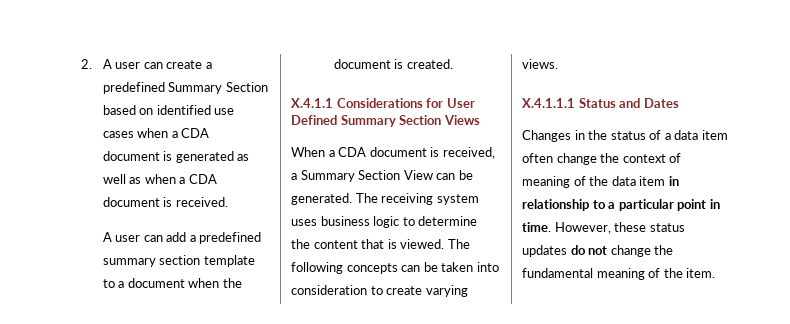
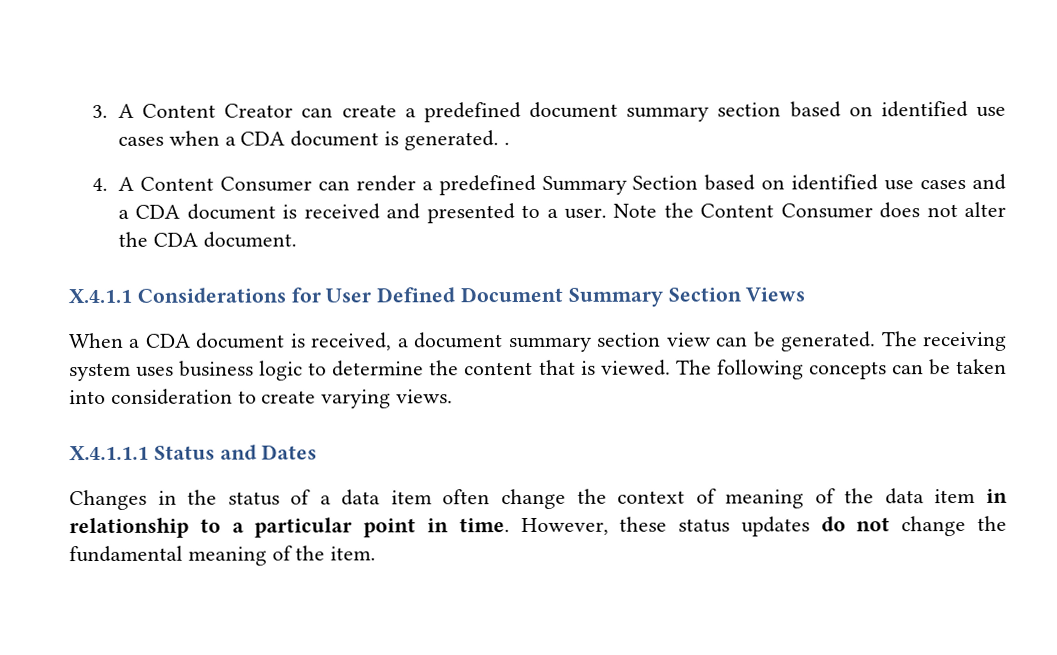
- 2. A user can create a predefined Summary Section based on identified use cases when a CDA document is generated as well as when a CDA document is received.
- A user can add a predefined summary section template to a document when the document is created.
+ 3. A Content Creator can create a predefined document summary section based on identified use cases when a CDA document is generated. .
+ 4. A Content Consumer can render a predefined Summary Section based on identified use cases and a CDA document is received and presented to a user. Note the Content Consumer does not alter the CDA document.
- X.4.1.1 Considerations for User Defined Summary Section Views
+ X.4.1.1 Considerations for User Defined Document Summary Section Views
- When a CDA document is received, a Summary Section View can be generated.
+ When a CDA document is received, a document summary section view can be generated.

